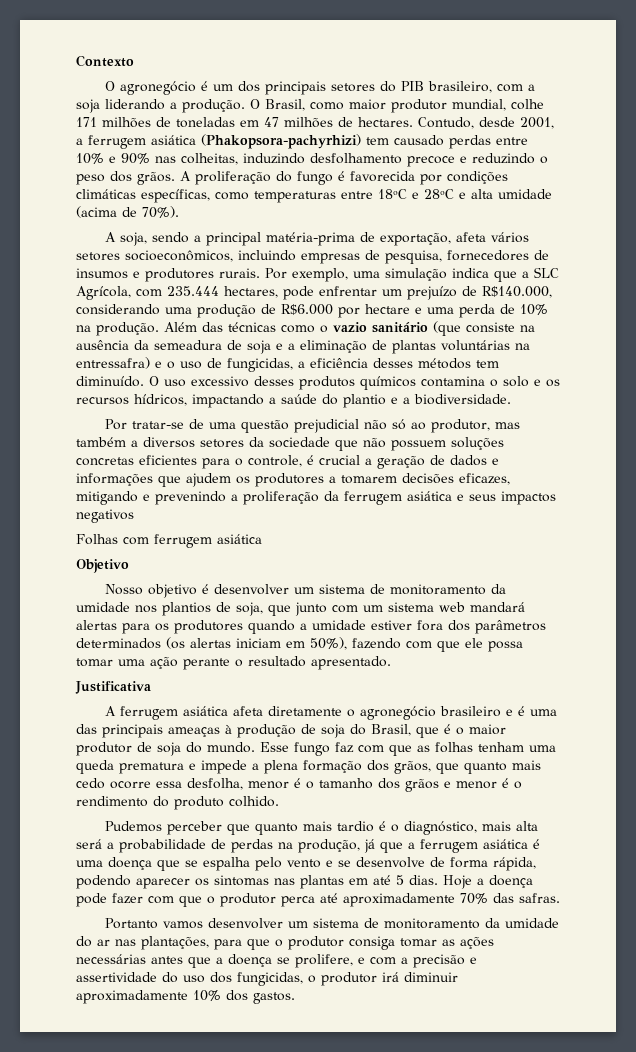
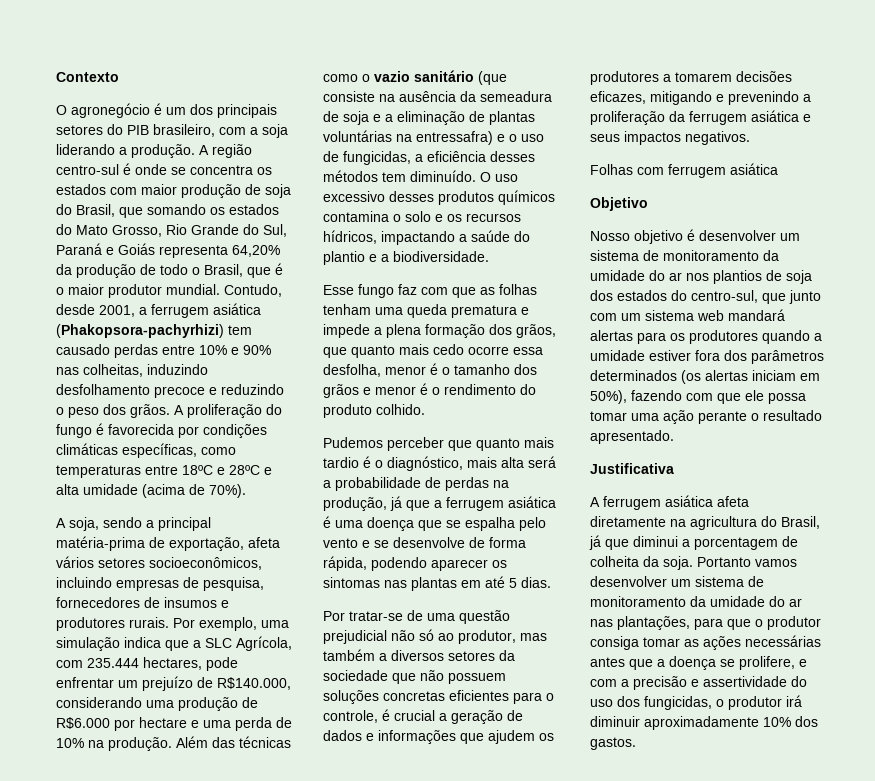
- O Brasil, como maior produtor mundial, colhe 171 milhões de toneladas em 47 milhões de hectares.
+ A região centro-sul é onde se concentra os estados com maior produção de soja do Brasil, que somando os estados do Mato Grosso, Rio Grande do Sul, Paraná e Goiás representa 64,20% da produção de todo o Brasil, que é o maior produtor mundial.
- Por tratar-se de uma questão prejudicial não só ao produtor, mas também a diversos setores da sociedade que não possuem soluções concretas eficientes para o controle, é crucial a geração de dados e informações que ajudem os produtores a tomarem decisões eficazes, mitigando e prevenindo a proliferação da ferrugem asiática e seus impactos negativos
- Folhas com ferrugem asiática
- Objetivo
- Nosso objetivo é desenvolver um sistema de monitoramento da umidade nos plantios de soja, que junto com um sistema web mandará alertas para os produtores quando a umidade estiver fora dos parâmetros determinados (os alertas iniciam em 50%), fazendo com que ele possa tomar uma ação perante o resultado apresentado.
- Justificativa
- A ferrugem asiática afeta diretamente o agronegócio brasileiro e é uma das principais ameaças à produção de soja do Brasil, que é o maior produtor de soja do mundo.
- Pudemos perceber que quanto mais tardio é o diagnóstico, mais alta será a probabilidade de perdas na produção, já que a ferrugem asiática é uma doença que se espalha pelo vento e se desenvolve de forma rápida, podendo aparecer os sintomas nas plantas em até 5 dias. Hoje a doença pode fazer com que o produtor perca até aproximadamente 70% das safras.
- Portanto vamos desenvolver um sistema de monitoramento da umidade do ar nas plantações, para que o produtor consiga tomar as ações necessárias antes que a doença se prolifere, e com a precisão e assertividade do uso dos fungicidas, o produtor irá diminuir aproximadamente 10% dos gastos.
+ Pudemos perceber que quanto mais tardio é o diagnóstico, mais alta será a probabilidade de perdas na produção, já que a ferrugem asiática é uma doença que se espalha pelo vento e se desenvolve de forma rápida, podendo aparecer os sintomas nas plantas em até 5 dias.
+ Por tratar-se de uma questão prejudicial não só ao produtor, mas também a diversos setores da sociedade que não possuem soluções concretas eficientes para o controle, é crucial a geração de dados e informações que ajudem os produtores a tomarem decisões eficazes, mitigando e prevenindo a proliferação da ferrugem asiática e seus impactos negativos.
+ Folhas com ferrugem asiática
+ Objetivo
+ Nosso objetivo é desenvolver um sistema de monitoramento da umidade do ar nos plantios de soja dos estados do centro-sul, que junto com um sistema web mandará alertas para os produtores quando a umidade estiver fora dos parâmetros determinados (os alertas iniciam em 50%), fazendo com que ele possa tomar uma ação perante o resultado apresentado.
+ Justificativa
+ A ferrugem asiática afeta diretamente na agricultura do Brasil, já que diminui a porcentagem de colheita da soja. Portanto vamos desenvolver um sistema de monitoramento da umidade do ar nas plantações, para que o produtor consiga tomar as ações necessárias antes que a doença se prolifere, e com a precisão e assertividade do uso dos fungicidas, o produtor irá diminuir aproximadamente 10% dos gastos.

